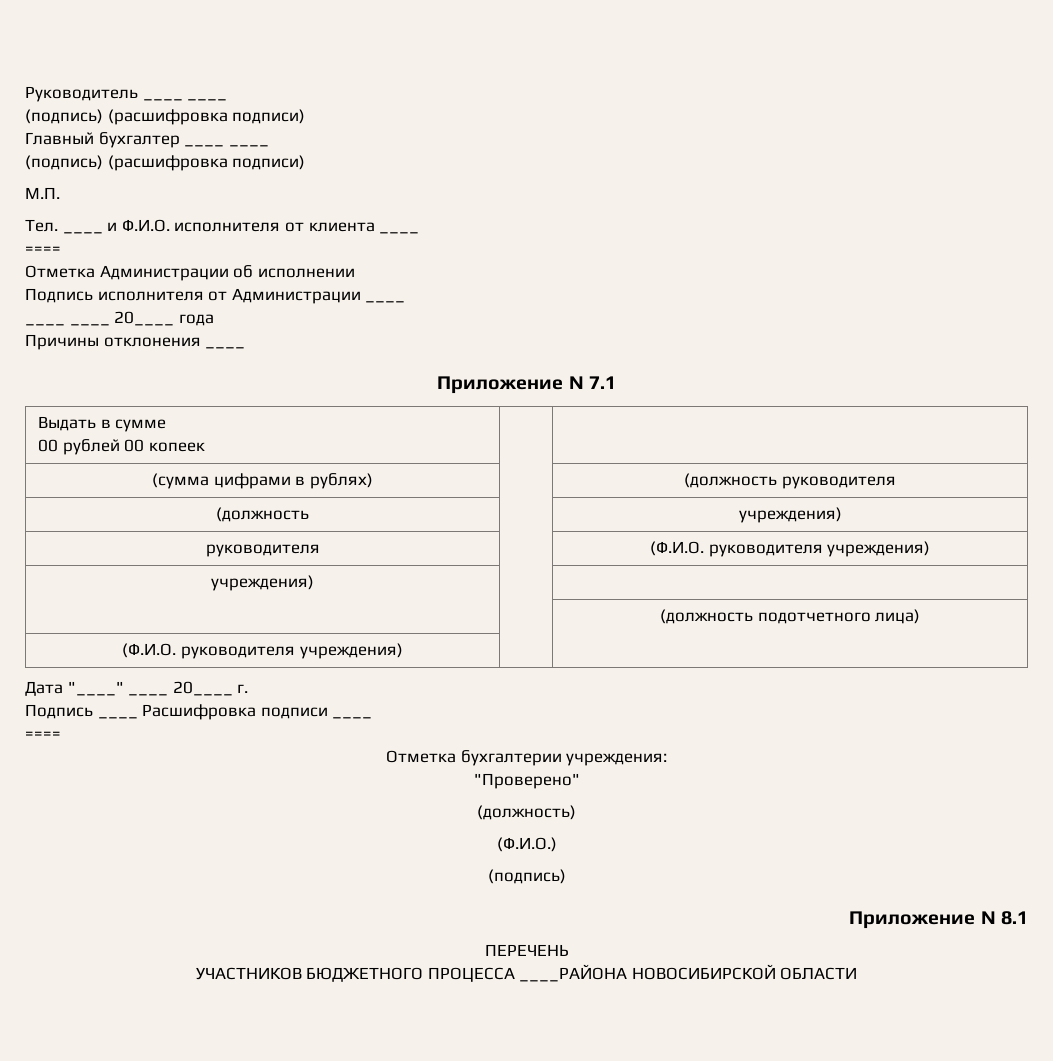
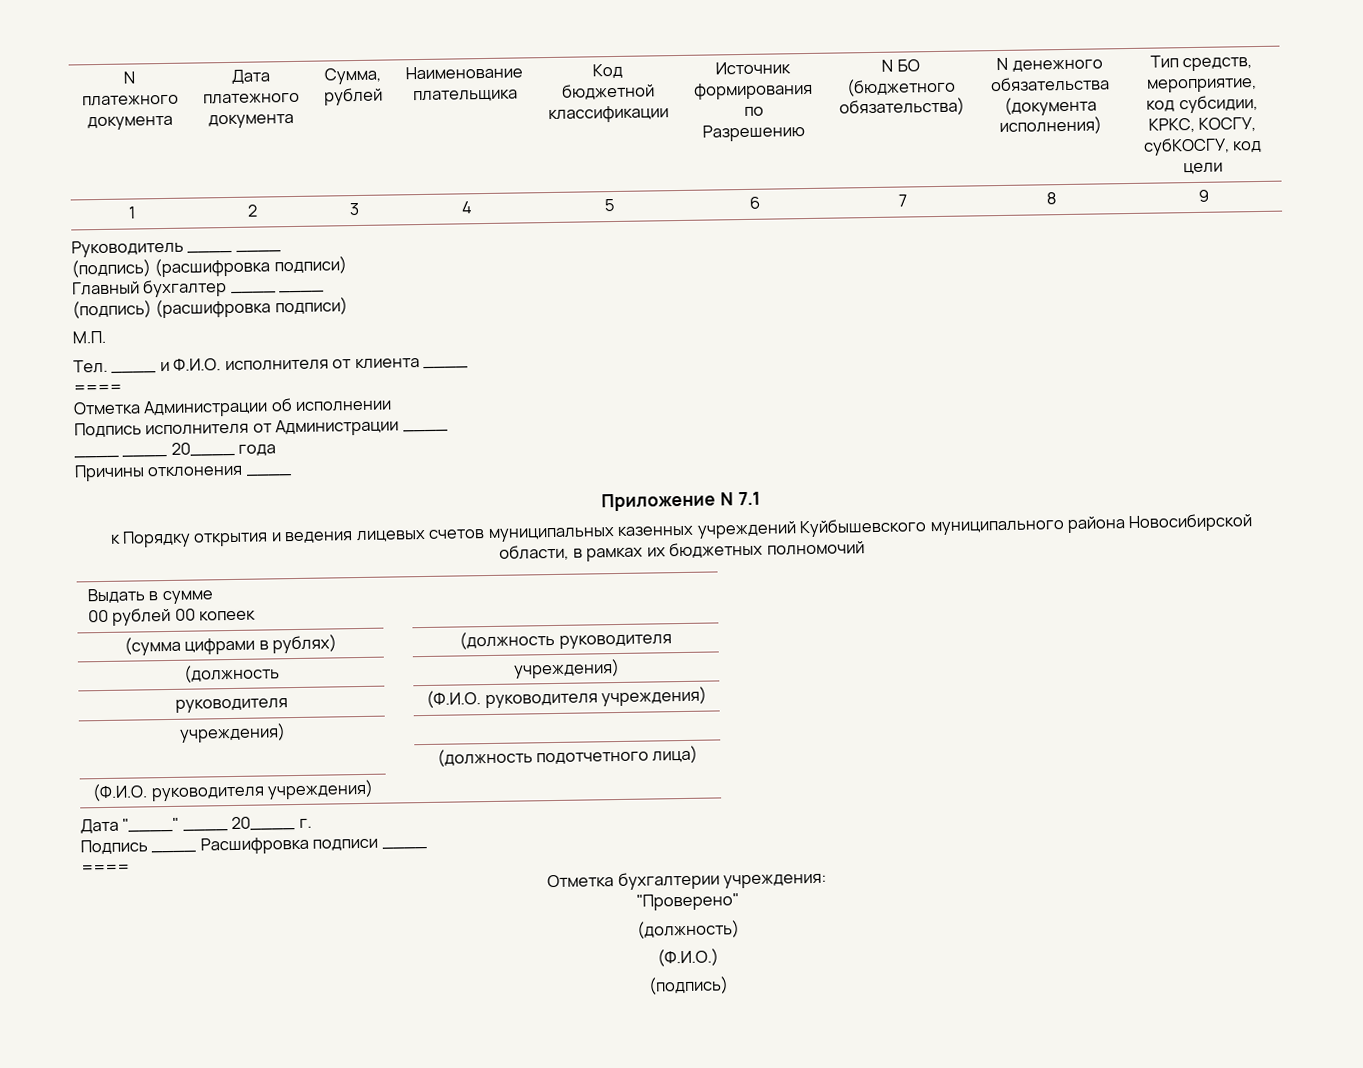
+ N платежного документа | Дата платежного документа | Сумма, рублей | Наименование плательщика | Код бюджетной классификации | Источник формирования по Разрешению | N БО (бюджетного обязательства) | N денежного обязательства (документа исполнения) | Тип средств, мероприятие, код субсидии, КРКС, КОСГУ, субКОСГУ, код цели
+ 1 | 2 | 3 | 4 | 5 | 6 | 7 | 8 | 9
+ к Порядку открытия и ведения лицевых счетов муниципальных казенных учреждений Куйбышевского муниципального района Новосибирской области, в рамках их бюджетных полномочий
- Приложение N 8.1
- ПЕРЕЧЕНЬ
- УЧАСТНИКОВ БЮДЖЕТНОГО ПРОЦЕССА ____РАЙОНА НОВОСИБИРСКОЙ ОБЛАСТИ

